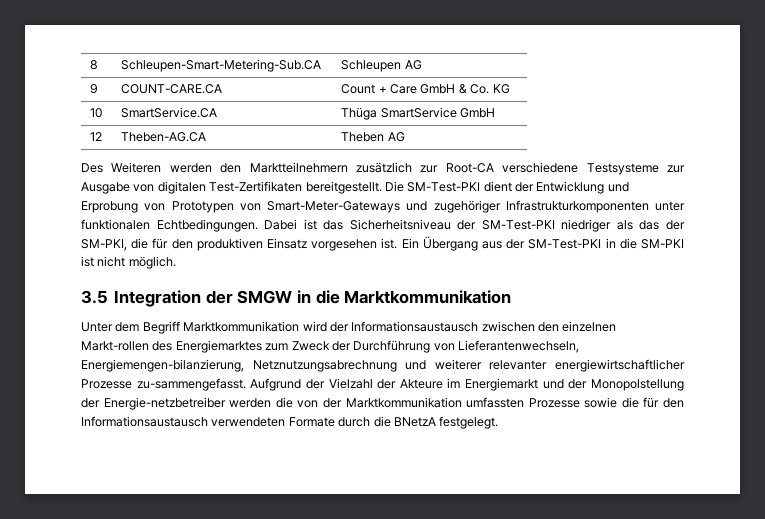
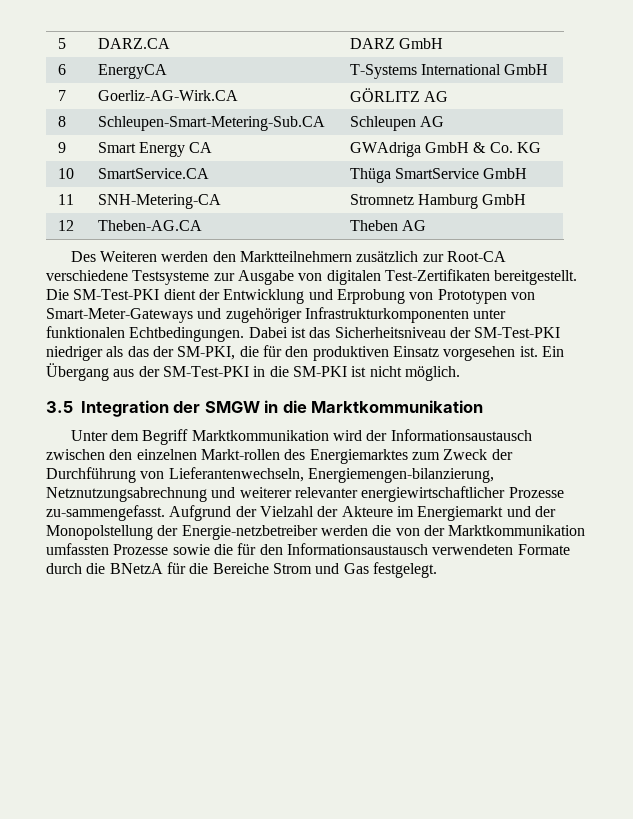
+ 5 | DARZ.CA | DARZ GmbH
+ 6 | EnergyCA | T-Systems International GmbH
+ 7 | Goerliz-AG-Wirk.CA | GÖRLITZ AG
- 9 | COUNT-CARE.CA | Count + Care GmbH & Co. KG
+ 9 | Smart Energy CA | GWAdriga GmbH & Co. KG
+ 11 | SNH-Metering-CA | Stromnetz Hamburg GmbH
- Aufgrund der Vielzahl der Akteure im Energiemarkt und der Monopolstellung der Energie-netzbetreiber werden die von der Marktkommunikation umfassten Prozesse sowie die für den Informationsaustausch verwendeten Formate durch die BNetzA festgelegt.
+ Aufgrund der Vielzahl der Akteure im Energiemarkt und der Monopolstellung der Energie-netzbetreiber werden die von der Marktkommunikation umfassten Prozesse sowie die für den Informationsaustausch verwendeten Formate durch die BNetzA für die Bereiche Strom und Gas festgelegt.

